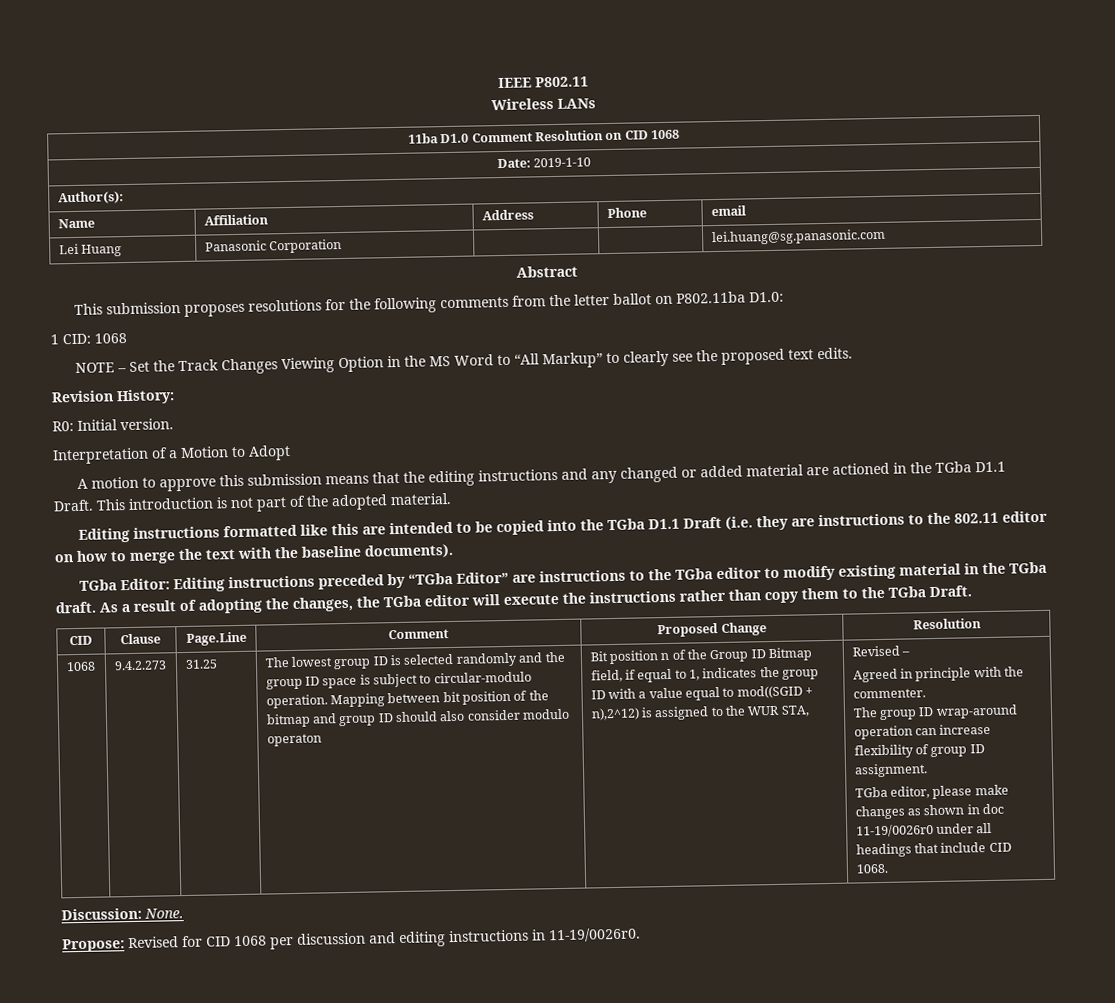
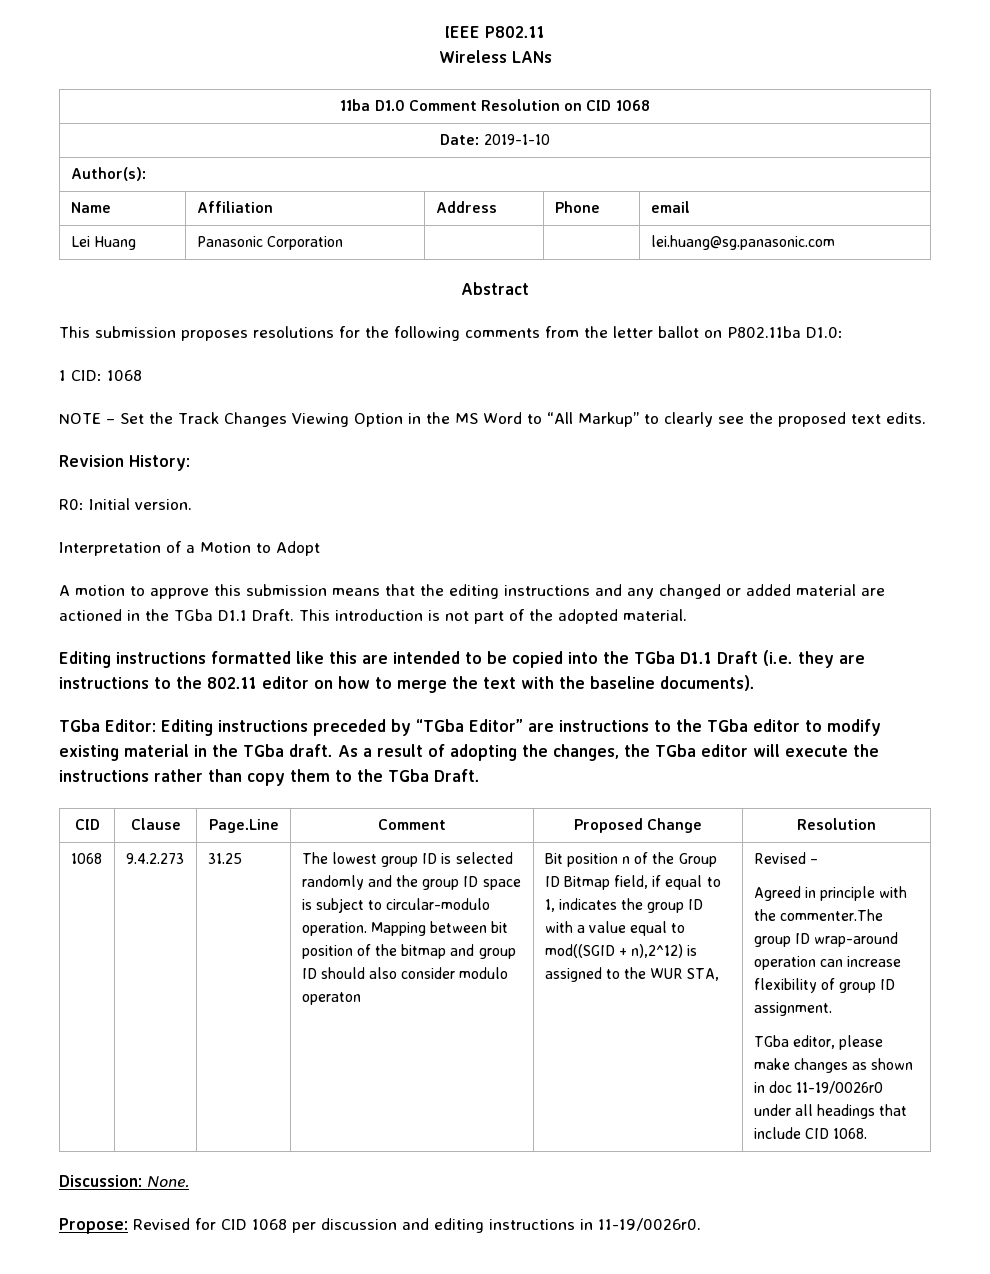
- Agreed in principle with the commenter.
- The group ID wrap-around operation can increase flexibility of group ID assignment.
+ Agreed in principle with the commenter.The group ID wrap-around operation can increase flexibility of group ID assignment.

